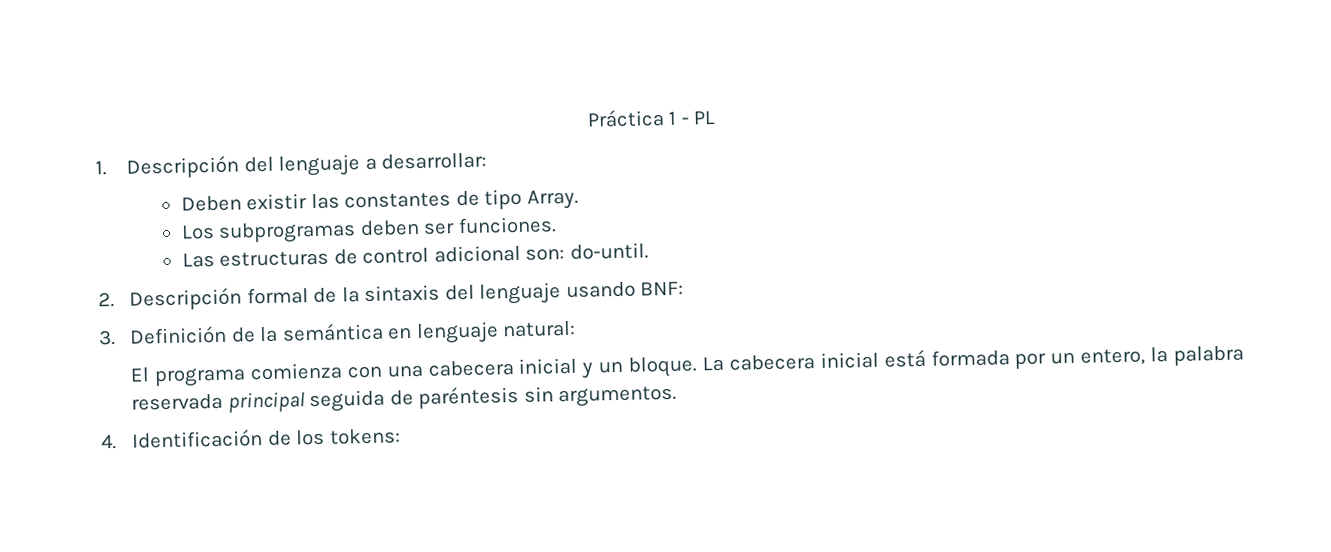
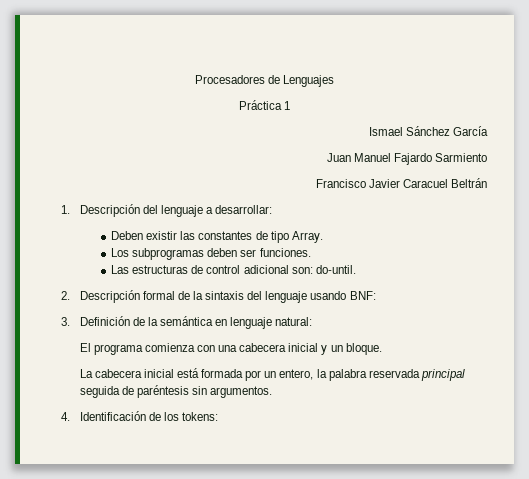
+ Procesadores de Lenguajes
- Práctica 1 - PL
+ Práctica 1
+ Ismael Sánchez García
+ Juan Manuel Fajardo Sarmiento
+ Francisco Javier Caracuel Beltrán
- El programa comienza con una cabecera inicial y un bloque. La cabecera inicial está formada por un entero, la palabra reservada principal seguida de paréntesis sin argumentos.
+ El programa comienza con una cabecera inicial y un bloque.
+ La cabecera inicial está formada por un entero, la palabra reservada principal seguida de paréntesis sin argumentos.

